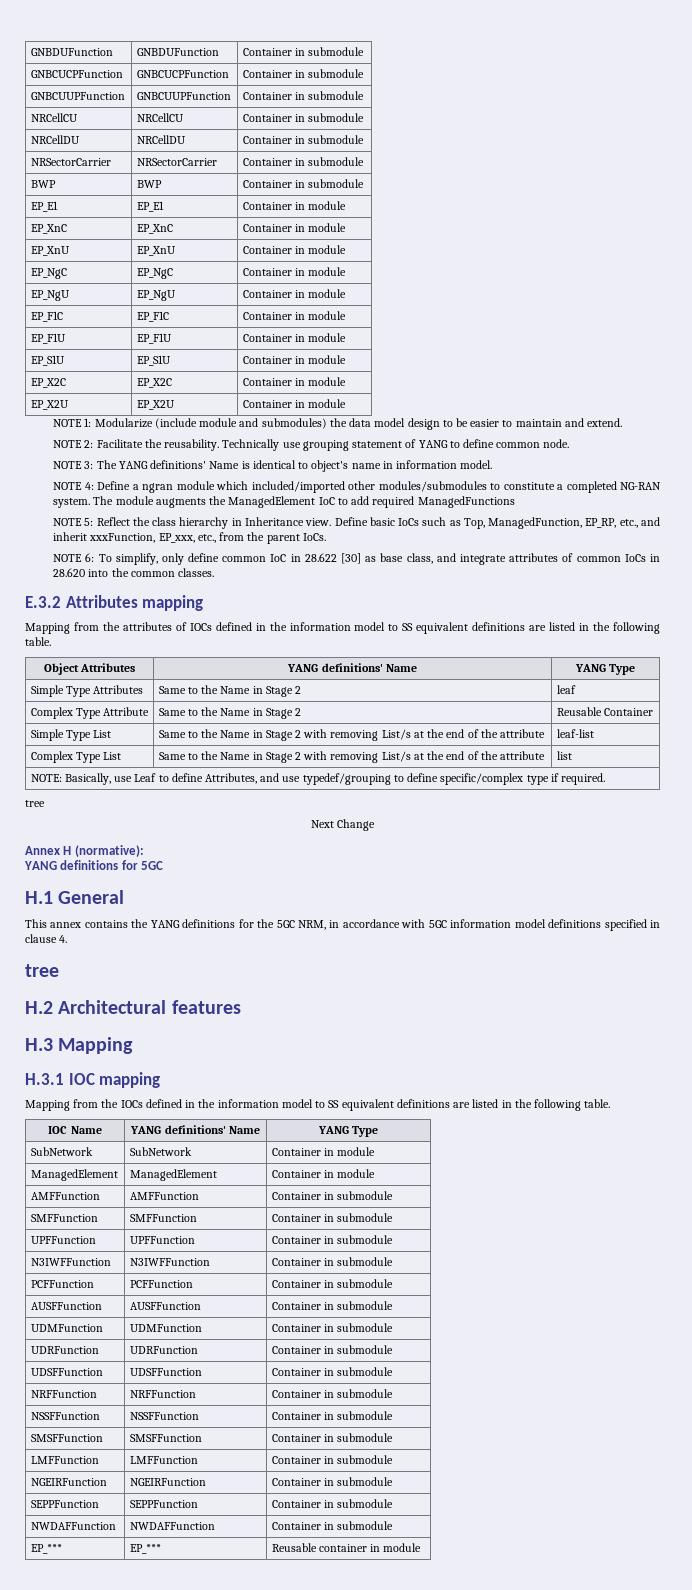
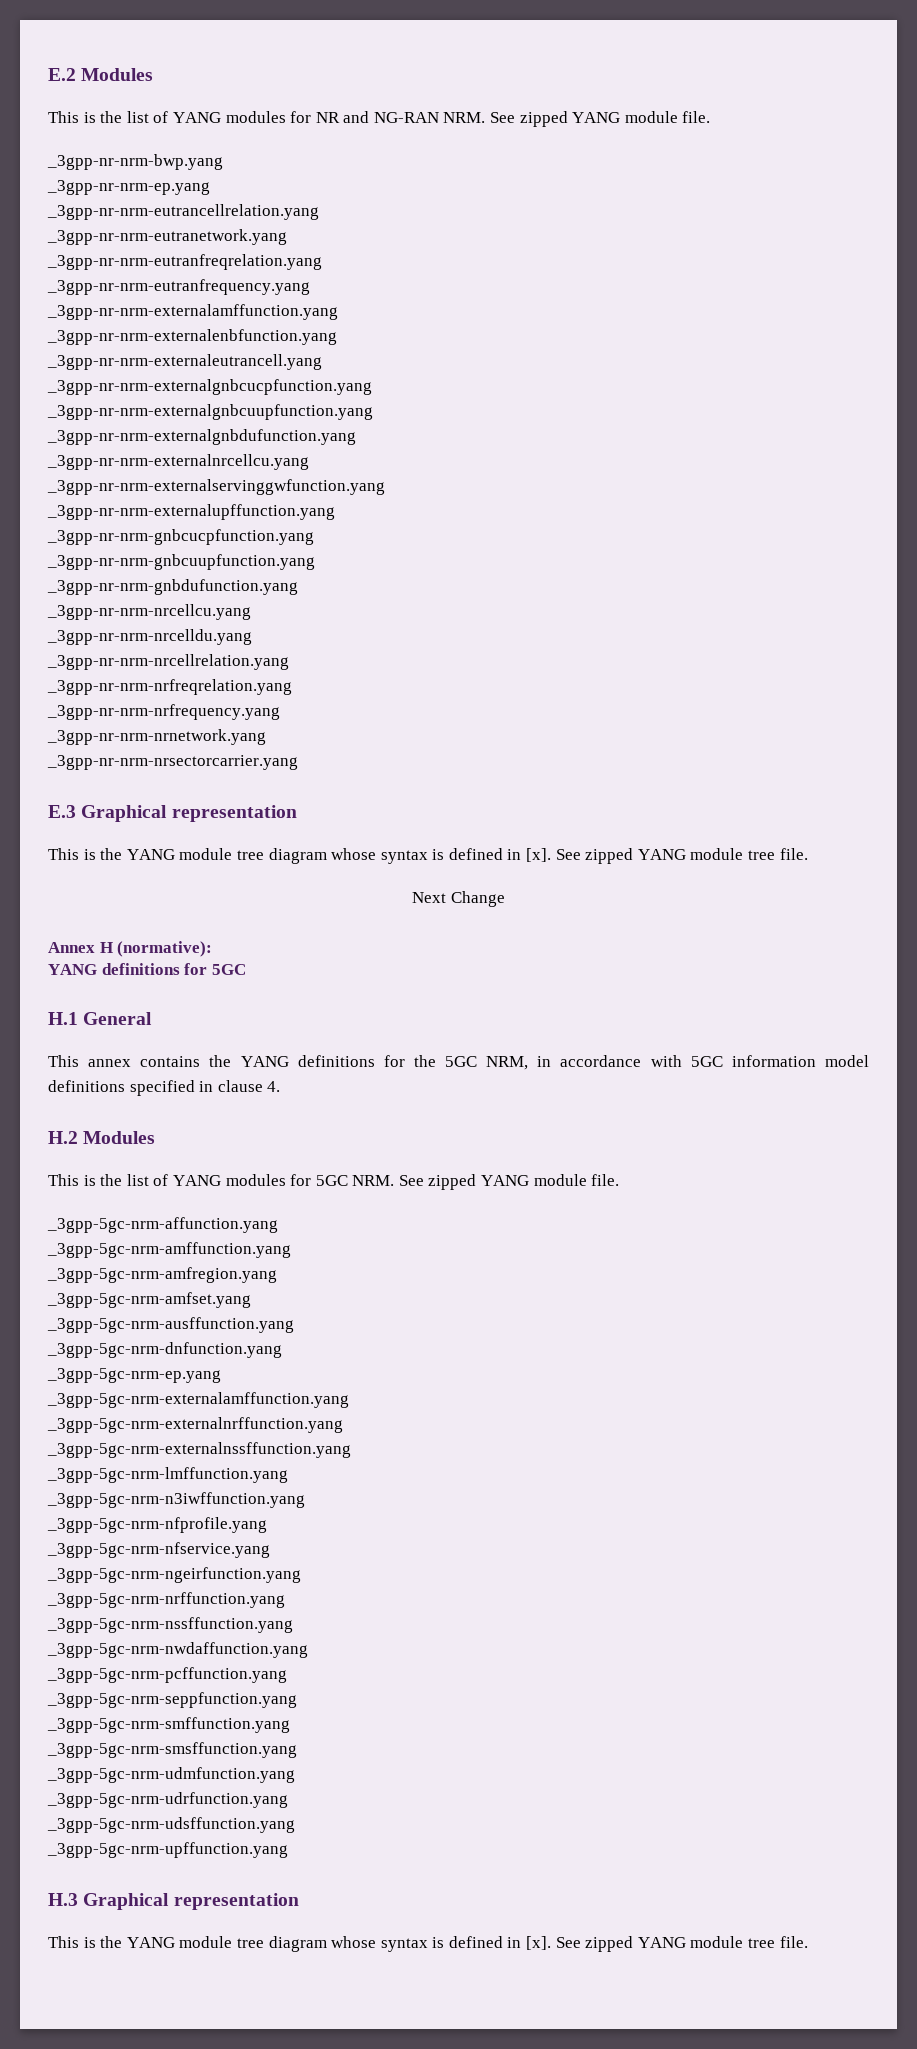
- GNBDUFunction | GNBDUFunction | Container in submodule
- GNBCUCPFunction | GNBCUCPFunction | Container in submodule
- GNBCUUPFunction | GNBCUUPFunction | Container in submodule
- NRCellCU | NRCellCU | Container in submodule
- NRCellDU | NRCellDU | Container in submodule
- NRSectorCarrier | NRSectorCarrier | Container in submodule
- BWP | BWP | Container in submodule
- EP_E1 | EP_E1 | Container in module
- EP_XnC | EP_XnC | Container in module
- EP_XnU | EP_XnU | Container in module
- EP_NgC | EP_NgC | Container in module
- EP_NgU | EP_NgU | Container in module
- EP_F1C | EP_F1C | Container in module
- EP_F1U | EP_F1U | Container in module
- EP_S1U | EP_S1U | Container in module
- EP_X2C | EP_X2C | Container in module
- EP_X2U | EP_X2U | Container in module
- NOTE 1: Modularize (include module and submodules) the data model design to be easier to maintain and extend.
- NOTE 2: Facilitate the reusability. Technically use grouping statement of YANG to define common node.
- NOTE 3: The YANG definitions' Name is identical to object's name in information model.
- NOTE 4: Define a ngran module which included/imported other modules/submodules to constitute a completed NG-RAN system. The module augments the ManagedElement IoC to add required ManagedFunctions
- NOTE 5: Reflect the class hierarchy in Inheritance view. Define basic IoCs such as Top, ManagedFunction, EP_RP, etc., and inherit xxxFunction, EP_xxx, etc., from the parent IoCs.
- NOTE 6: To simplify, only define common IoC in 28.622 [30] as base class, and integrate attributes of common IoCs in 28.620 into the common classes.
- E.3.2 Attributes mapping
- Mapping from the attributes of IOCs defined in the information model to SS equivalent definitions are listed in the following table.
- Object Attributes | YANG definitions' Name | YANG Type
- Simple Type Attributes | Same to the Name in Stage 2 | leaf
- Complex Type Attribute | Same to the Name in Stage 2 | Reusable Container
- Simple Type List | Same to the Name in Stage 2 with removing List/s at the end of the attribute | leaf-list
- Complex Type List | Same to the Name in Stage 2 with removing List/s at the end of the attribute | list
- NOTE: Basically, use Leaf to define Attributes, and use typedef/grouping to define specific/complex type if required.
- tree
+ E.2 Modules
+ This is the list of YANG modules for NR and NG-RAN NRM. See zipped YANG module file.
+ _3gpp-nr-nrm-bwp.yang
+ _3gpp-nr-nrm-ep.yang
+ _3gpp-nr-nrm-eutrancellrelation.yang
+ _3gpp-nr-nrm-eutranetwork.yang
+ _3gpp-nr-nrm-eutranfreqrelation.yang
+ _3gpp-nr-nrm-eutranfrequency.yang
+ _3gpp-nr-nrm-externalamffunction.yang
+ _3gpp-nr-nrm-externalenbfunction.yang
+ _3gpp-nr-nrm-externaleutrancell.yang
+ _3gpp-nr-nrm-externalgnbcucpfunction.yang
+ _3gpp-nr-nrm-externalgnbcuupfunction.yang
+ _3gpp-nr-nrm-externalgnbdufunction.yang
+ _3gpp-nr-nrm-externalnrcellcu.yang
+ _3gpp-nr-nrm-externalservinggwfunction.yang
+ _3gpp-nr-nrm-externalupffunction.yang
+ _3gpp-nr-nrm-gnbcucpfunction.yang
+ _3gpp-nr-nrm-gnbcuupfunction.yang
+ _3gpp-nr-nrm-gnbdufunction.yang
+ _3gpp-nr-nrm-nrcellcu.yang
+ _3gpp-nr-nrm-nrcelldu.yang
+ _3gpp-nr-nrm-nrcellrelation.yang
+ _3gpp-nr-nrm-nrfreqrelation.yang
+ _3gpp-nr-nrm-nrfrequency.yang
+ _3gpp-nr-nrm-nrnetwork.yang
+ _3gpp-nr-nrm-nrsectorcarrier.yang
+ E.3 Graphical representation
+ This is the YANG module tree diagram whose syntax is defined in [x]. See zipped YANG module tree file.
  This annex contains the YANG definitions for the 5GC NRM, in accordance with 5GC information model definitions specified in clause 4.
- tree
- H.2 Architectural features
- H.3 Mapping
- H.3.1 IOC mapping
- Mapping from the IOCs defined in the information model to SS equivalent definitions are listed in the following table.
- IOC Name | YANG definitions' Name | YANG Type
- SubNetwork | SubNetwork | Container in module
- ManagedElement | ManagedElement | Container in module
- AMFFunction | AMFFunction | Container in submodule
- SMFFunction | SMFFunction | Container in submodule
- UPFFunction | UPFFunction | Container in submodule
- N3IWFFunction | N3IWFFunction | Container in submodule
- PCFFunction | PCFFunction | Container in submodule
- AUSFFunction | AUSFFunction | Container in submodule
- UDMFunction | UDMFunction | Container in submodule
- UDRFunction | UDRFunction | Container in submodule
- UDSFFunction | UDSFFunction | Container in submodule
- NRFFunction | NRFFunction | Container in submodule
- NSSFFunction | NSSFFunction | Container in submodule
- SMSFFunction | SMSFFunction | Container in submodule
- LMFFunction | LMFFunction | Container in submodule
- NGEIRFunction | NGEIRFunction | Container in submodule
- SEPPFunction | SEPPFunction | Container in submodule
- NWDAFFunction | NWDAFFunction | Container in submodule
- EP_*** | EP_*** | Reusable container in module
+ H.2 Modules
+ This is the list of YANG modules for 5GC NRM. See zipped YANG module file.
+ _3gpp-5gc-nrm-affunction.yang
+ _3gpp-5gc-nrm-amffunction.yang
+ _3gpp-5gc-nrm-amfregion.yang
+ _3gpp-5gc-nrm-amfset.yang
+ _3gpp-5gc-nrm-ausffunction.yang
+ _3gpp-5gc-nrm-dnfunction.yang
+ _3gpp-5gc-nrm-ep.yang
+ _3gpp-5gc-nrm-externalamffunction.yang
+ _3gpp-5gc-nrm-externalnrffunction.yang
+ _3gpp-5gc-nrm-externalnssffunction.yang
+ _3gpp-5gc-nrm-lmffunction.yang
+ _3gpp-5gc-nrm-n3iwffunction.yang
+ _3gpp-5gc-nrm-nfprofile.yang
+ _3gpp-5gc-nrm-nfservice.yang
+ _3gpp-5gc-nrm-ngeirfunction.yang
+ _3gpp-5gc-nrm-nrffunction.yang
+ _3gpp-5gc-nrm-nssffunction.yang
+ _3gpp-5gc-nrm-nwdaffunction.yang
+ _3gpp-5gc-nrm-pcffunction.yang
+ _3gpp-5gc-nrm-seppfunction.yang
+ _3gpp-5gc-nrm-smffunction.yang
+ _3gpp-5gc-nrm-smsffunction.yang
+ _3gpp-5gc-nrm-udmfunction.yang
+ _3gpp-5gc-nrm-udrfunction.yang
+ _3gpp-5gc-nrm-udsffunction.yang
+ _3gpp-5gc-nrm-upffunction.yang
+ H.3 Graphical representation
+ This is the YANG module tree diagram whose syntax is defined in [x]. See zipped YANG module tree file.

